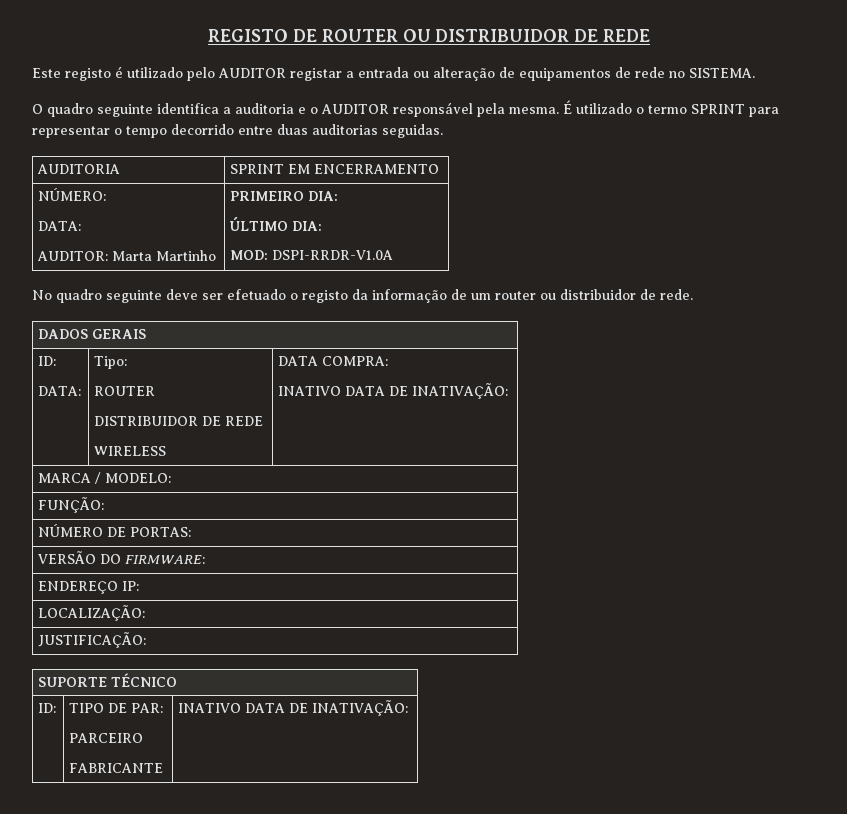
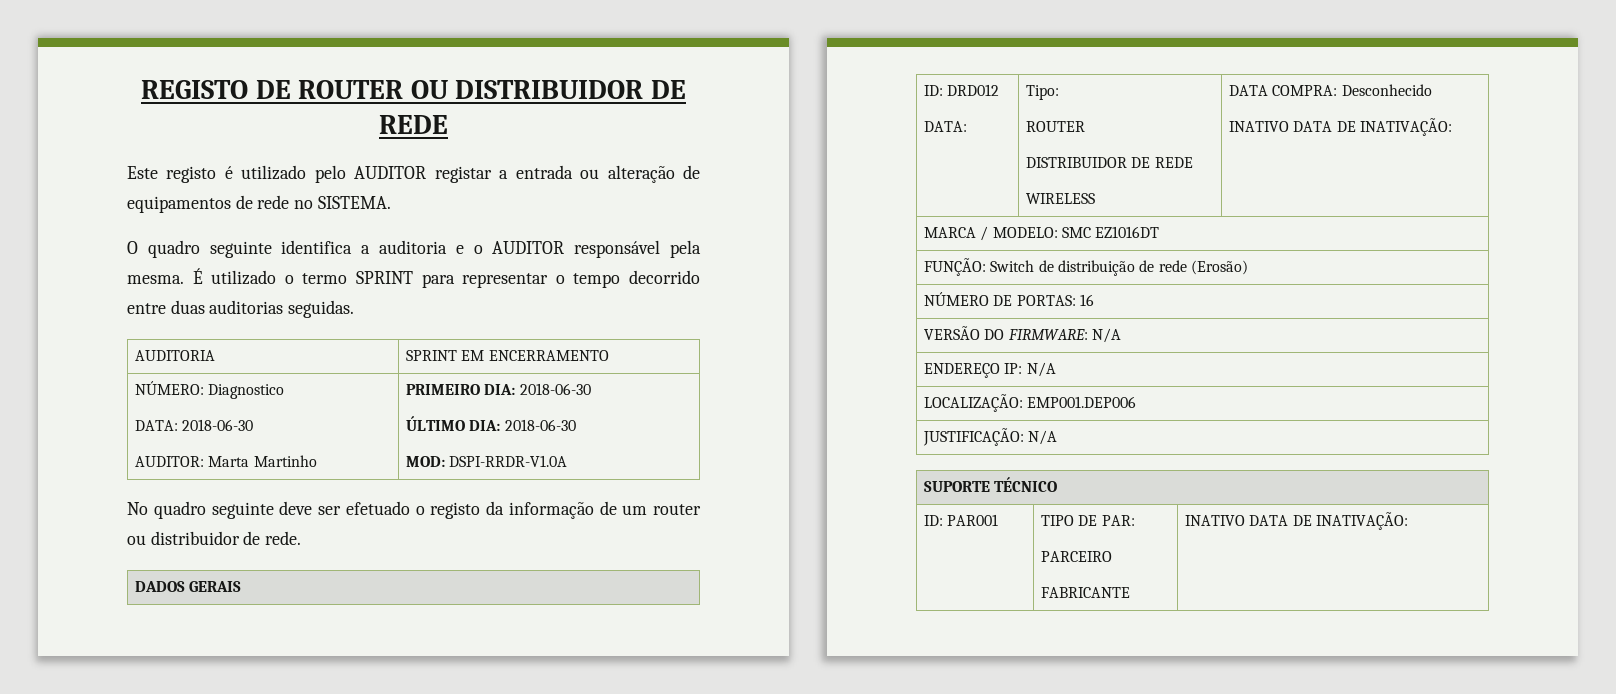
- NÚMERO:
- DATA:
- AUDITOR: Marta Martinho | PRIMEIRO DIA:
- ÚLTIMO DIA:
+ NÚMERO: Diagnostico
+ DATA: 2018-06-30
+ AUDITOR: Marta Martinho | PRIMEIRO DIA: 2018-06-30
+ ÚLTIMO DIA: 2018-06-30
  DADOS GERAIS
- ID:
+ ID: DRD012
  DATA: | Tipo:
  ROUTER
  DISTRIBUIDOR DE REDE
- WIRELESS | DATA COMPRA:
+ WIRELESS | DATA COMPRA: Desconhecido
- MARCA / MODELO:
+ MARCA / MODELO: SMC EZ1016DT
- FUNÇÃO:
+ FUNÇÃO: Switch de distribuição de rede (Erosão)
- NÚMERO DE PORTAS:
+ NÚMERO DE PORTAS: 16
- VERSÃO DO FIRMWARE:
+ VERSÃO DO FIRMWARE: N/A
- ENDEREÇO IP:
+ ENDEREÇO IP: N/A
- LOCALIZAÇÃO:
+ LOCALIZAÇÃO: EMP001.DEP006
- JUSTIFICAÇÃO:
+ JUSTIFICAÇÃO: N/A
- ID: | TIPO DE PAR:
+ ID: PAR001 | TIPO DE PAR:

